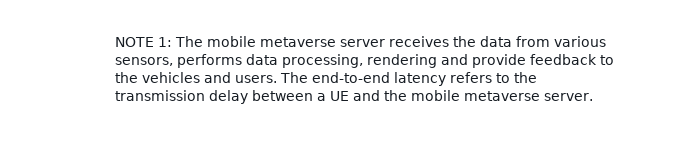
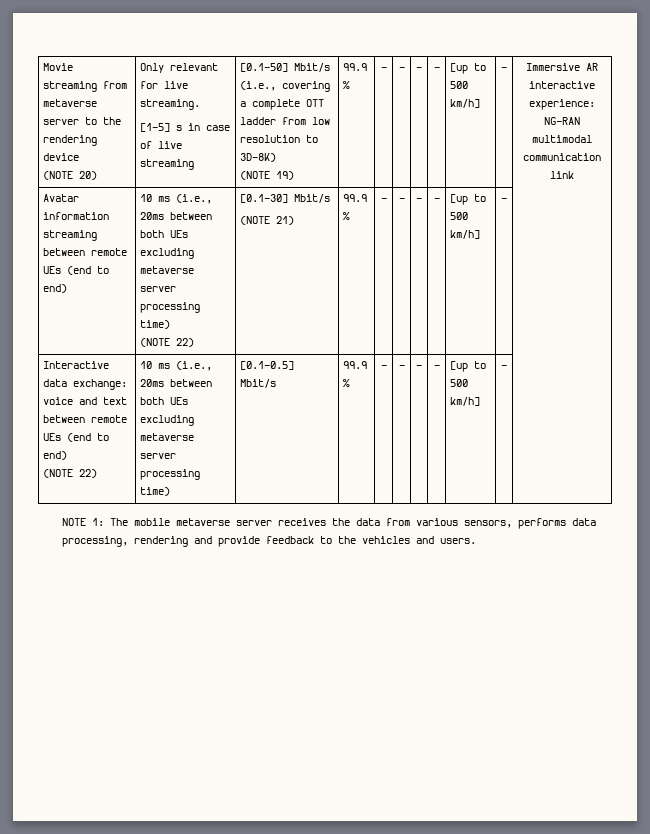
+ Movie streaming from metaverse server to the rendering device
+ (NOTE 20) | Only relevant for live streaming.
+ [1-5] s in case of live streaming | [0.1-50] Mbit/s (i.e., covering a complete OTT ladder from low resolution to 3D-8K)
+ (NOTE 19) | 99.9 % | - | - | - | - | [up to 500 km/h] | - | Immersive AR interactive experience: NG-RAN multimodal communication link
+ Avatar information streaming between remote UEs (end to end) | 10 ms (i.e., 20ms between both UEs excluding metaverse server processing time)
+ (NOTE 22) | [0.1-30] Mbit/s
+ (NOTE 21) | 99.9 % | - | - | - | - | [up to 500 km/h] | - |
+ Interactive data exchange: voice and text between remote UEs (end to end)
+ (NOTE 22) | 10 ms (i.e., 20ms between both UEs excluding metaverse server processing time) | [0.1-0.5] Mbit/s | 99.9 % | - | - | - | - | [up to 500 km/h] | - |
- The end-to-end latency refers to the transmission delay between a UE and the mobile metaverse server.

